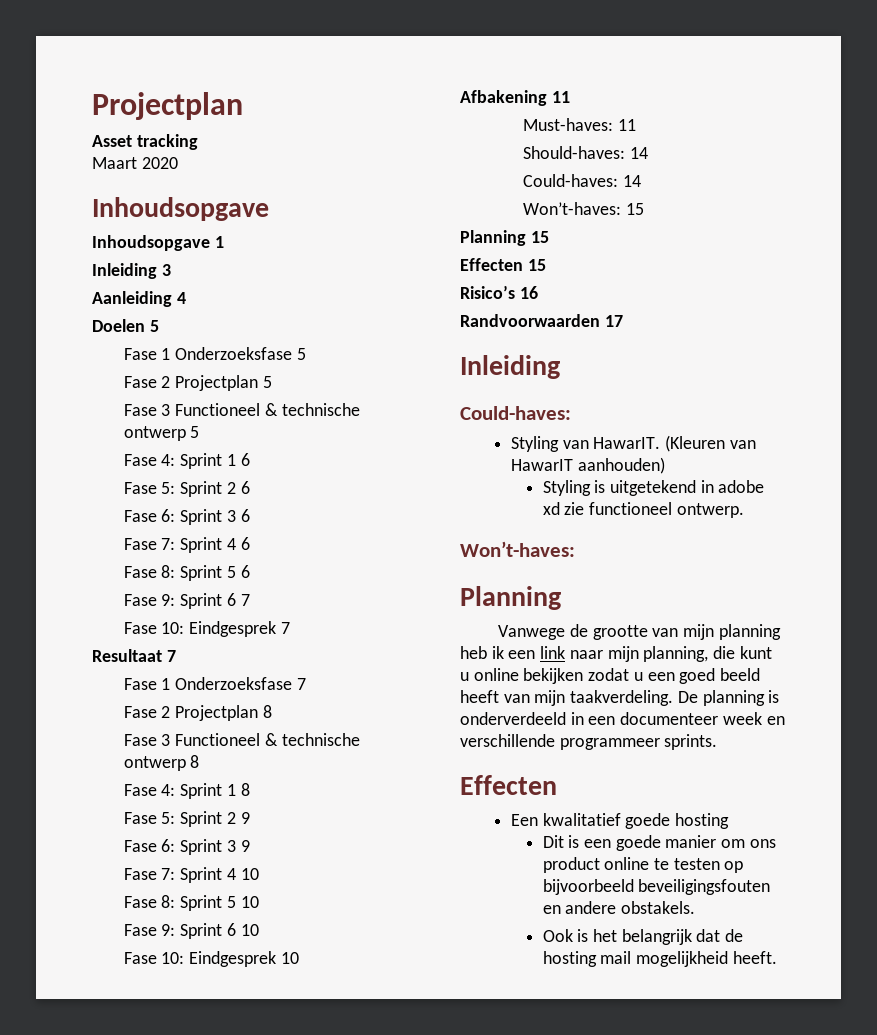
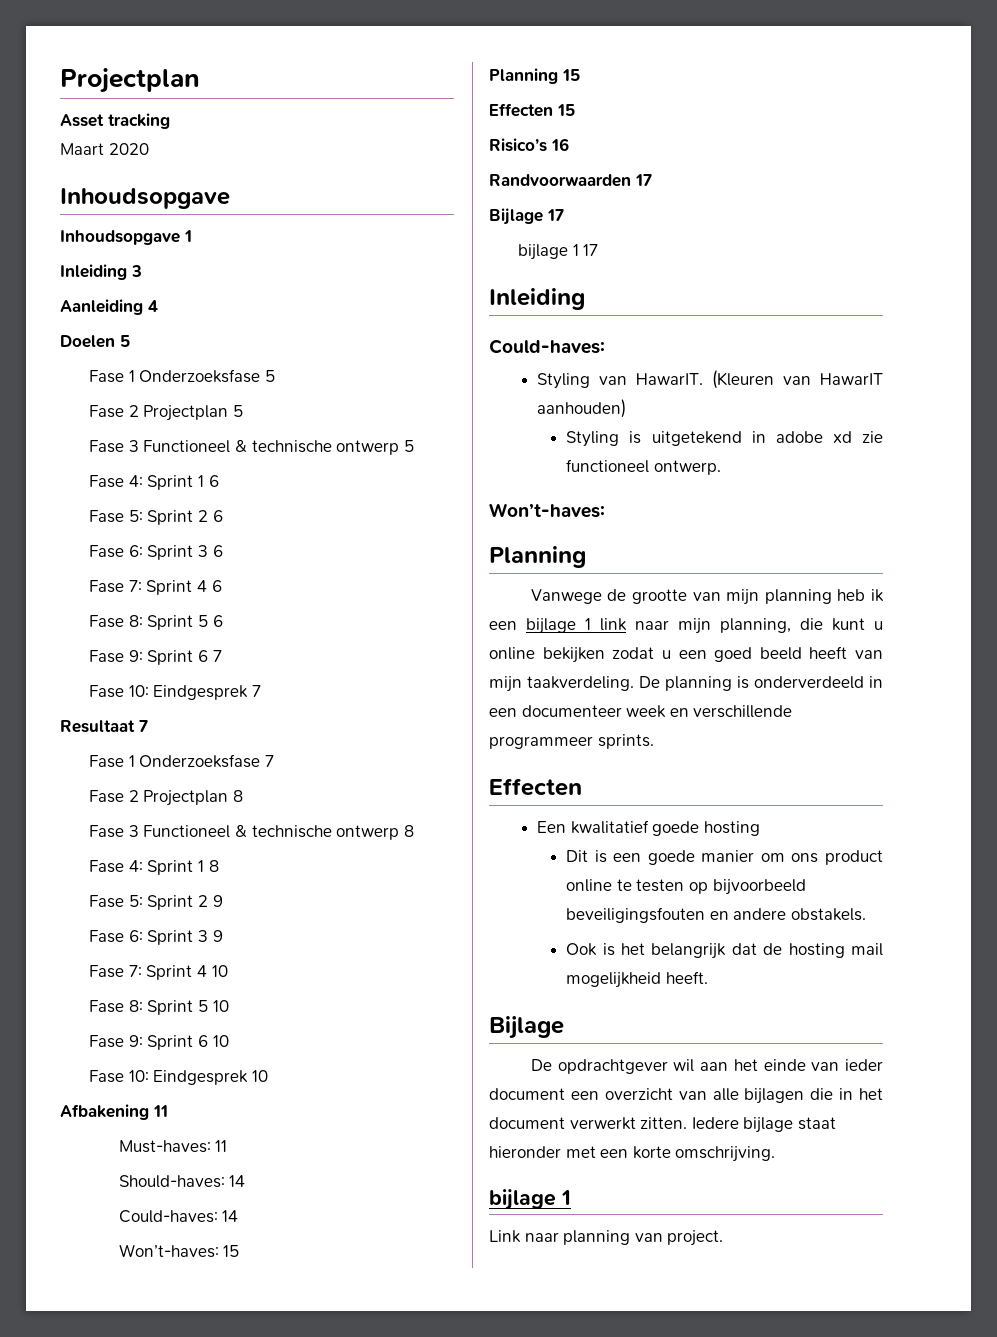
+ Bijlage 17
+ bijlage 1 17
- Vanwege de grootte van mijn planning heb ik een link naar mijn planning, die kunt u online bekijken zodat u een goed beeld heeft van mijn taakverdeling.
+ Vanwege de grootte van mijn planning heb ik een bijlage 1 link naar mijn planning, die kunt u online bekijken zodat u een goed beeld heeft van mijn taakverdeling.
  Ook is het belangrijk dat de hosting mail mogelijkheid heeft.
+ Bijlage
+ De opdrachtgever wil aan het einde van ieder document een overzicht van alle bijlagen die in het document verwerkt zitten. Iedere bijlage staat hieronder met een korte omschrijving.
+ bijlage 1
+ Link naar planning van project.

